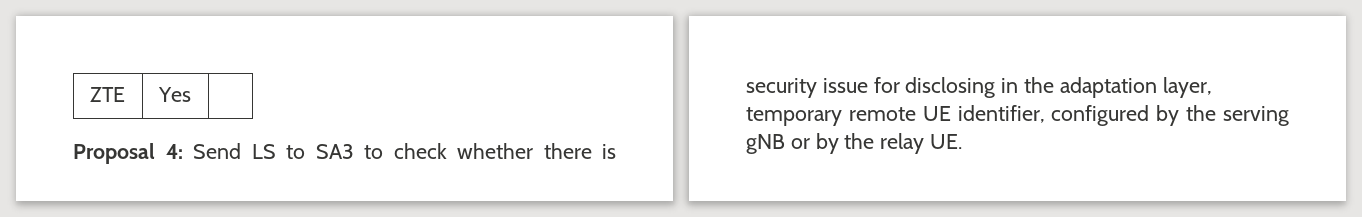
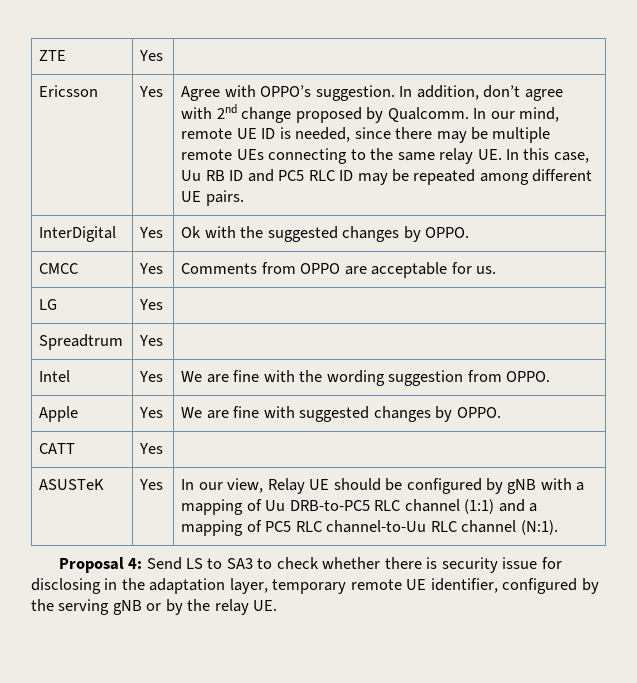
+ Ericsson | Yes | Agree with OPPO’s suggestion. In addition, don’t agree with 2nd change proposed by Qualcomm. In our mind, remote UE ID is needed, since there may be multiple remote UEs connecting to the same relay UE. In this case, Uu RB ID and PC5 RLC ID may be repeated among different UE pairs.
+ InterDigital | Yes | Ok with the suggested changes by OPPO.
+ CMCC | Yes | Comments from OPPO are acceptable for us.
+ LG | Yes |
+ Spreadtrum | Yes |
+ Intel | Yes | We are fine with the wording suggestion from OPPO.
+ Apple | Yes | We are fine with suggested changes by OPPO.
+ CATT | Yes |
+ ASUSTeK | Yes | In our view, Relay UE should be configured by gNB with a mapping of Uu DRB-to-PC5 RLC channel (1:1) and a mapping of PC5 RLC channel-to-Uu RLC channel (N:1).

